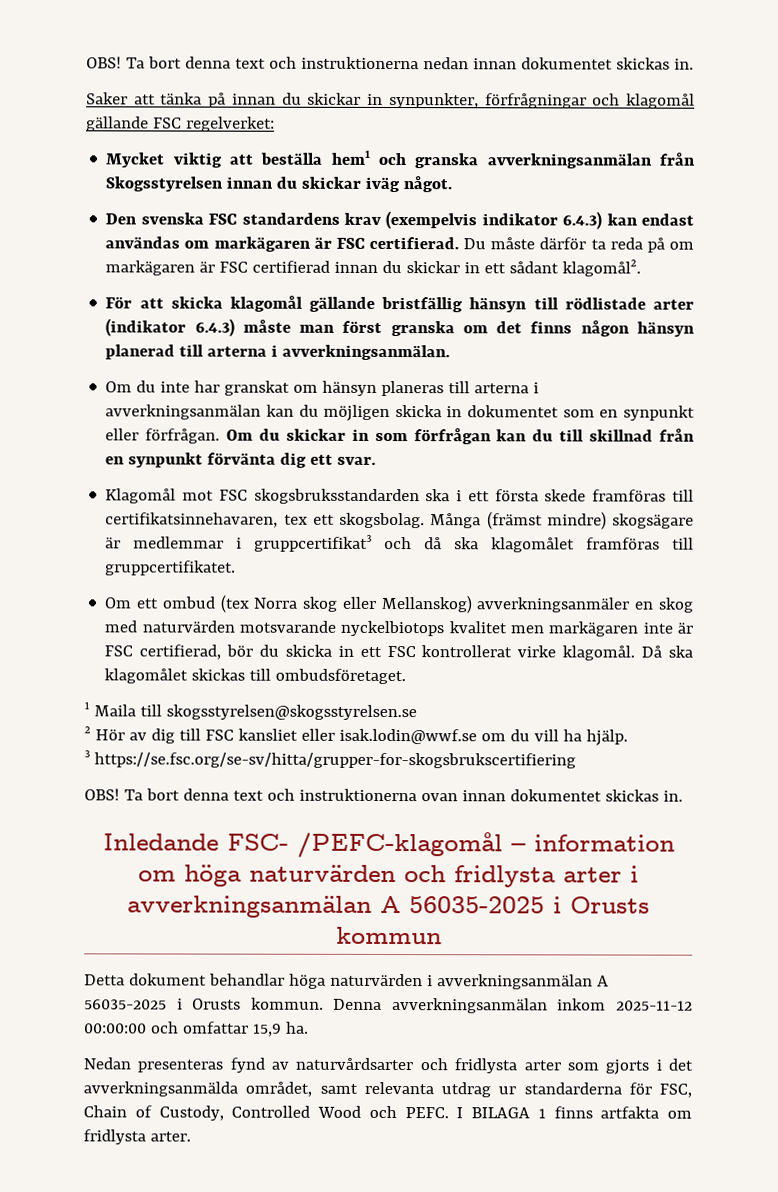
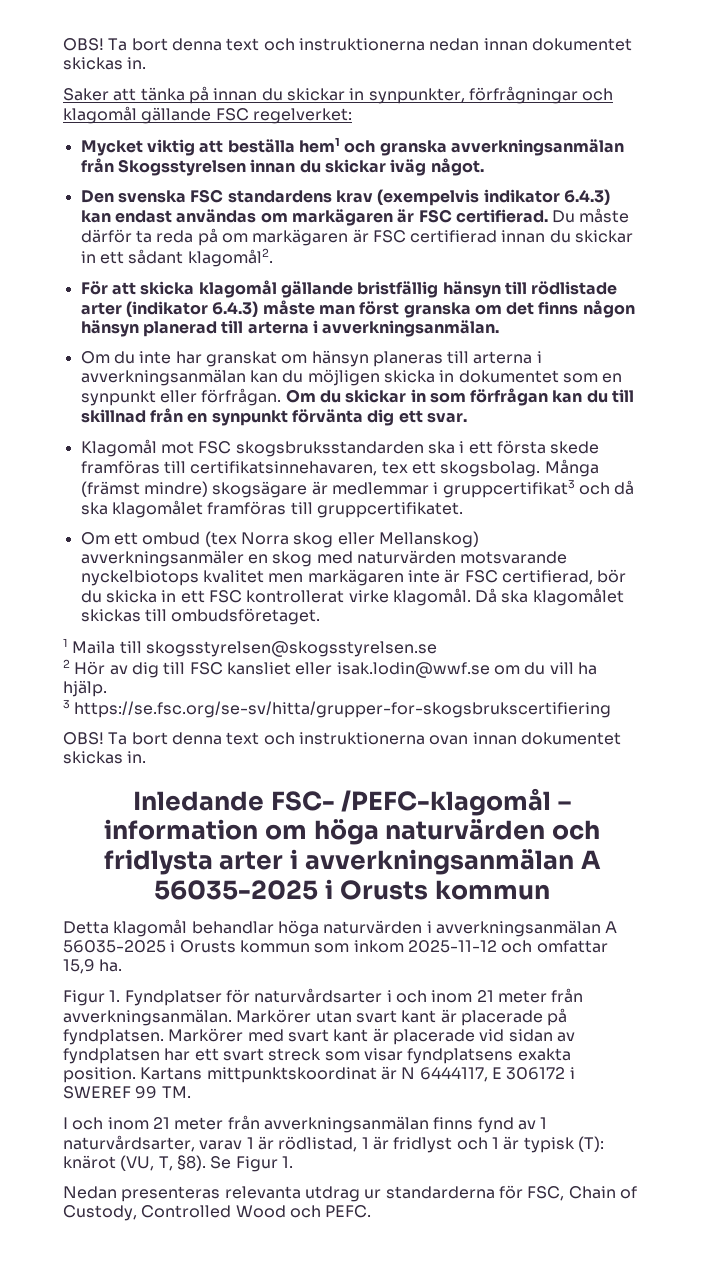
- Detta dokument behandlar höga naturvärden i avverkningsanmälan A 56035-2025 i Orusts kommun. Denna avverkningsanmälan inkom 2025-11-12 00:00:00 och omfattar 15,9 ha.
+ Detta klagomål behandlar höga naturvärden i avverkningsanmälan A 56035-2025 i Orusts kommun som inkom 2025-11-12 och omfattar 15,9 ha.
- Nedan presenteras fynd av naturvårdsarter och fridlysta arter som gjorts i det avverkningsanmälda området, samt relevanta utdrag ur standarderna för FSC, Chain of Custody, Controlled Wood och PEFC. I BILAGA 1 finns artfakta om fridlysta arter.
+ Figur 1. Fyndplatser för naturvårdsarter i och inom 21 meter från avverkningsanmälan. Markörer utan svart kant är placerade på fyndplatsen. Markörer med svart kant är placerade vid sidan av fyndplatsen har ett svart streck som visar fyndplatsens exakta position. Kartans mittpunktskoordinat är N 6444117, E 306172 i SWEREF 99 TM.
+ I och inom 21 meter från avverkningsanmälan finns fynd av 1 naturvårdsarter, varav 1 är rödlistad, 1 är fridlyst och 1 är typisk (T): knärot (VU, T, §8). Se Figur 1.
+ Nedan presenteras relevanta utdrag ur standarderna för FSC, Chain of Custody, Controlled Wood och PEFC.

